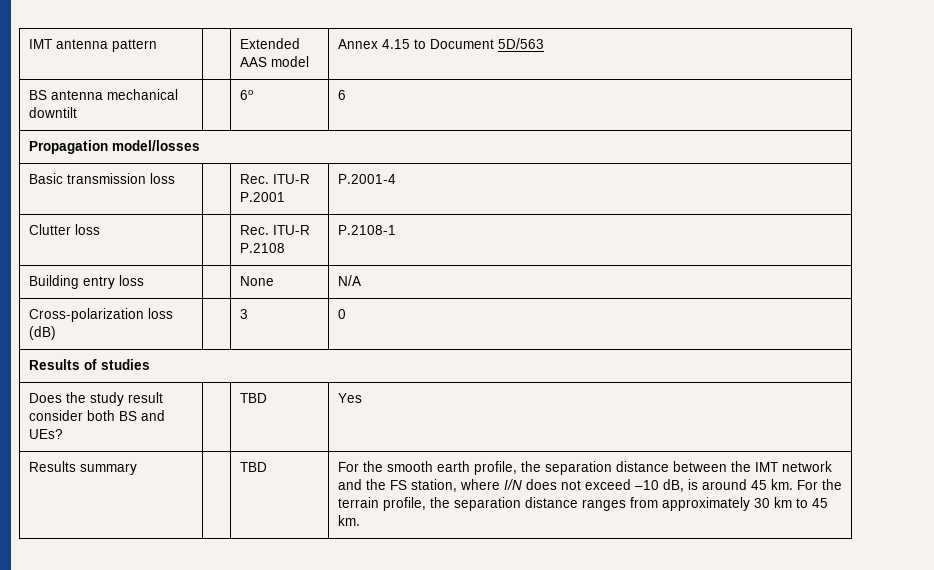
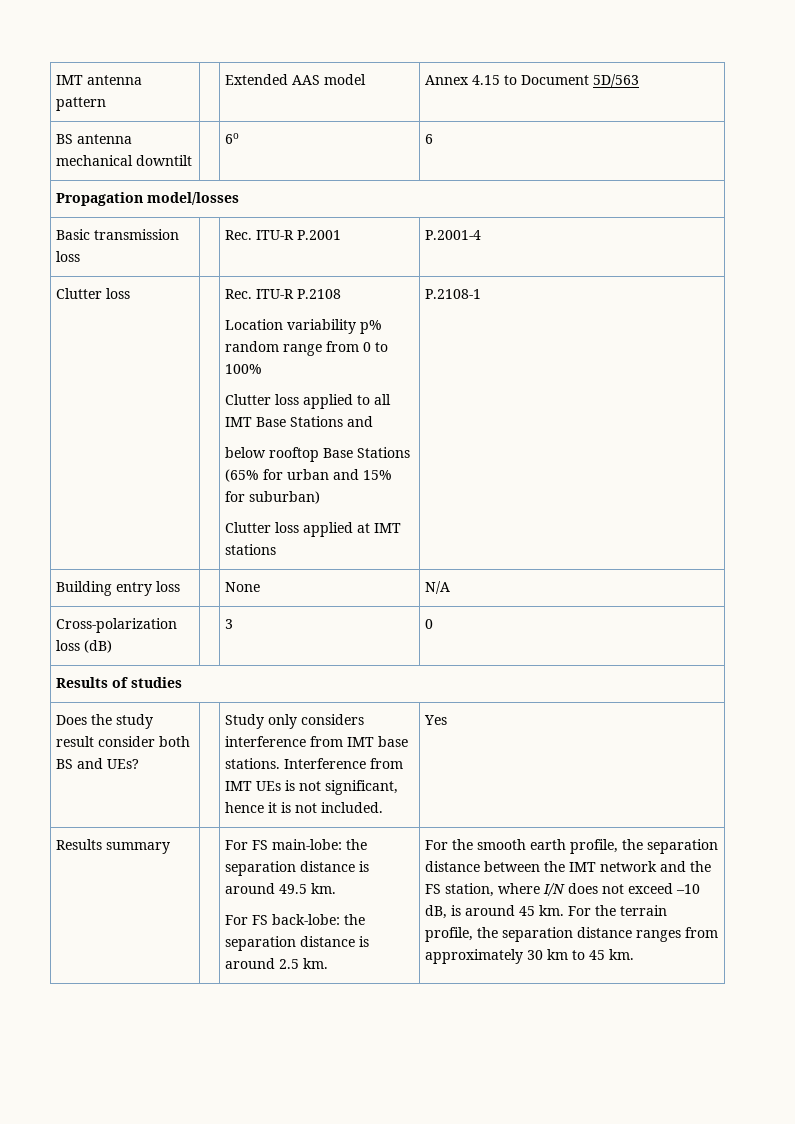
+ Location variability p% random range from 0 to 100%
+ Clutter loss applied to all IMT Base Stations and
+ below rooftop Base Stations (65% for urban and 15% for suburban)
+ Clutter loss applied at IMT stations
- Does the study result consider both BS and UEs? | | TBD | Yes
- Results summary | | TBD
+ Does the study result consider both BS and UEs? | | Study only considers interference from IMT base stations. Interference from IMT UEs is not significant, hence it is not included. | Yes
+ Results summary | | For FS main-lobe: the separation distance is around 49.5 km.
+ For FS back-lobe: the separation distance is around 2.5 km.

